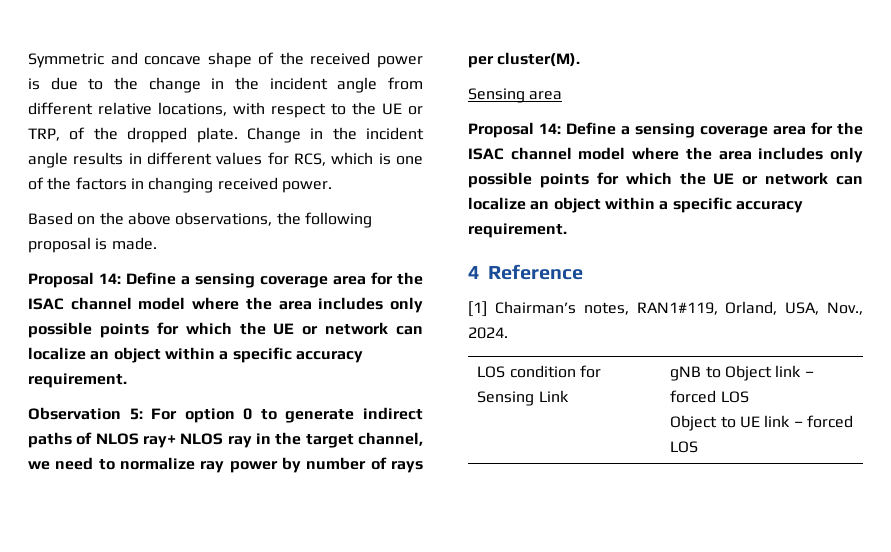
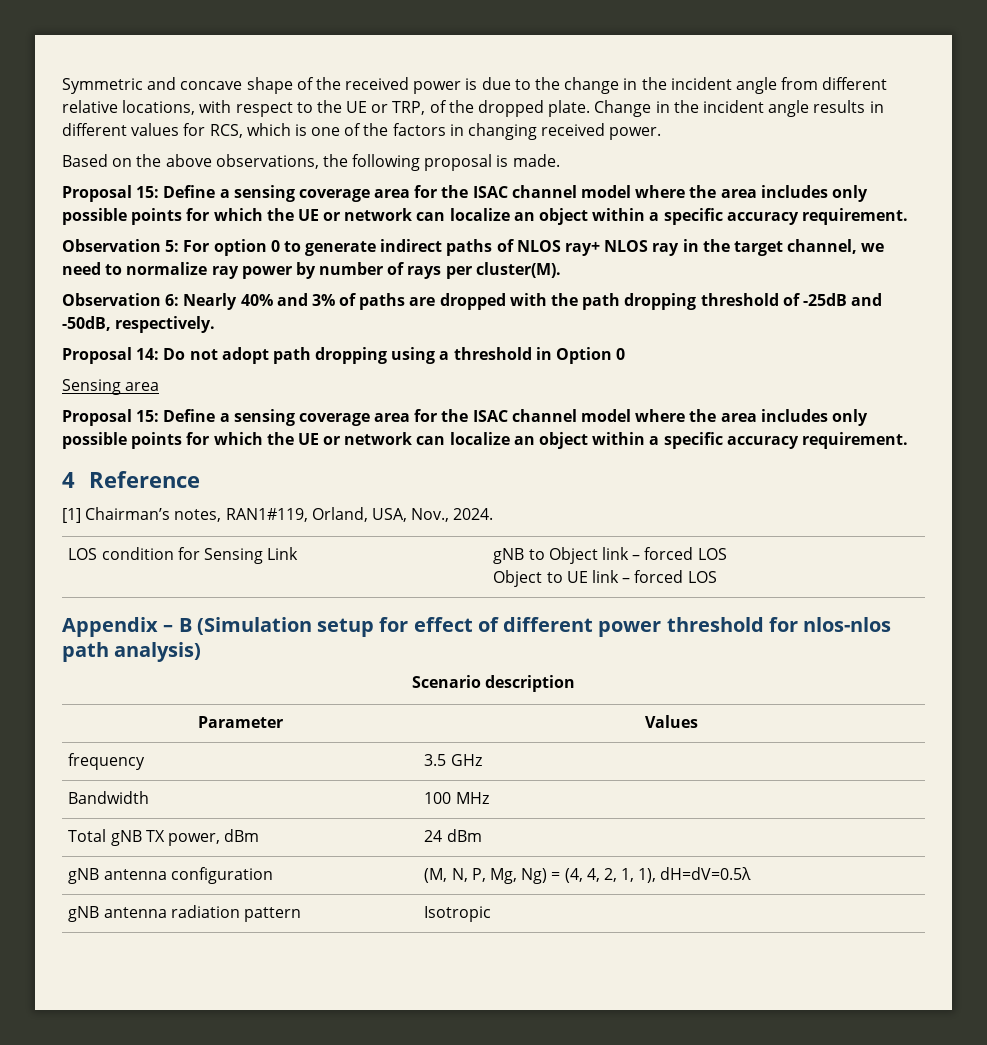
  Based on the above observations, the following proposal is made.
- Proposal 14: Define a sensing coverage area for the ISAC channel model where the area includes only possible points for which the UE or network can localize an object within a specific accuracy requirement.
+ Proposal 15: Define a sensing coverage area for the ISAC channel model where the area includes only possible points for which the UE or network can localize an object within a specific accuracy requirement.
+ Observation 6: Nearly 40% and 3% of paths are dropped with the path dropping threshold of -25dB and -50dB, respectively.
+ Proposal 14: Do not adopt path dropping using a threshold in Option 0
  Sensing area
- Proposal 14: Define a sensing coverage area for the ISAC channel model where the area includes only possible points for which the UE or network can localize an object within a specific accuracy requirement.
+ Proposal 15: Define a sensing coverage area for the ISAC channel model where the area includes only possible points for which the UE or network can localize an object within a specific accuracy requirement.
+ Appendix – B (Simulation setup for effect of different power threshold for nlos-nlos path analysis)
+ Scenario description
+ Parameter | Values
+ frequency | 3.5 GHz
+ Bandwidth | 100 MHz
+ Total gNB TX power, dBm | 24 dBm
+ gNB antenna configuration | (M, N, P, Mg, Ng) = (4, 4, 2, 1, 1), dH=dV=0.5λ
+ gNB antenna radiation pattern | Isotropic

